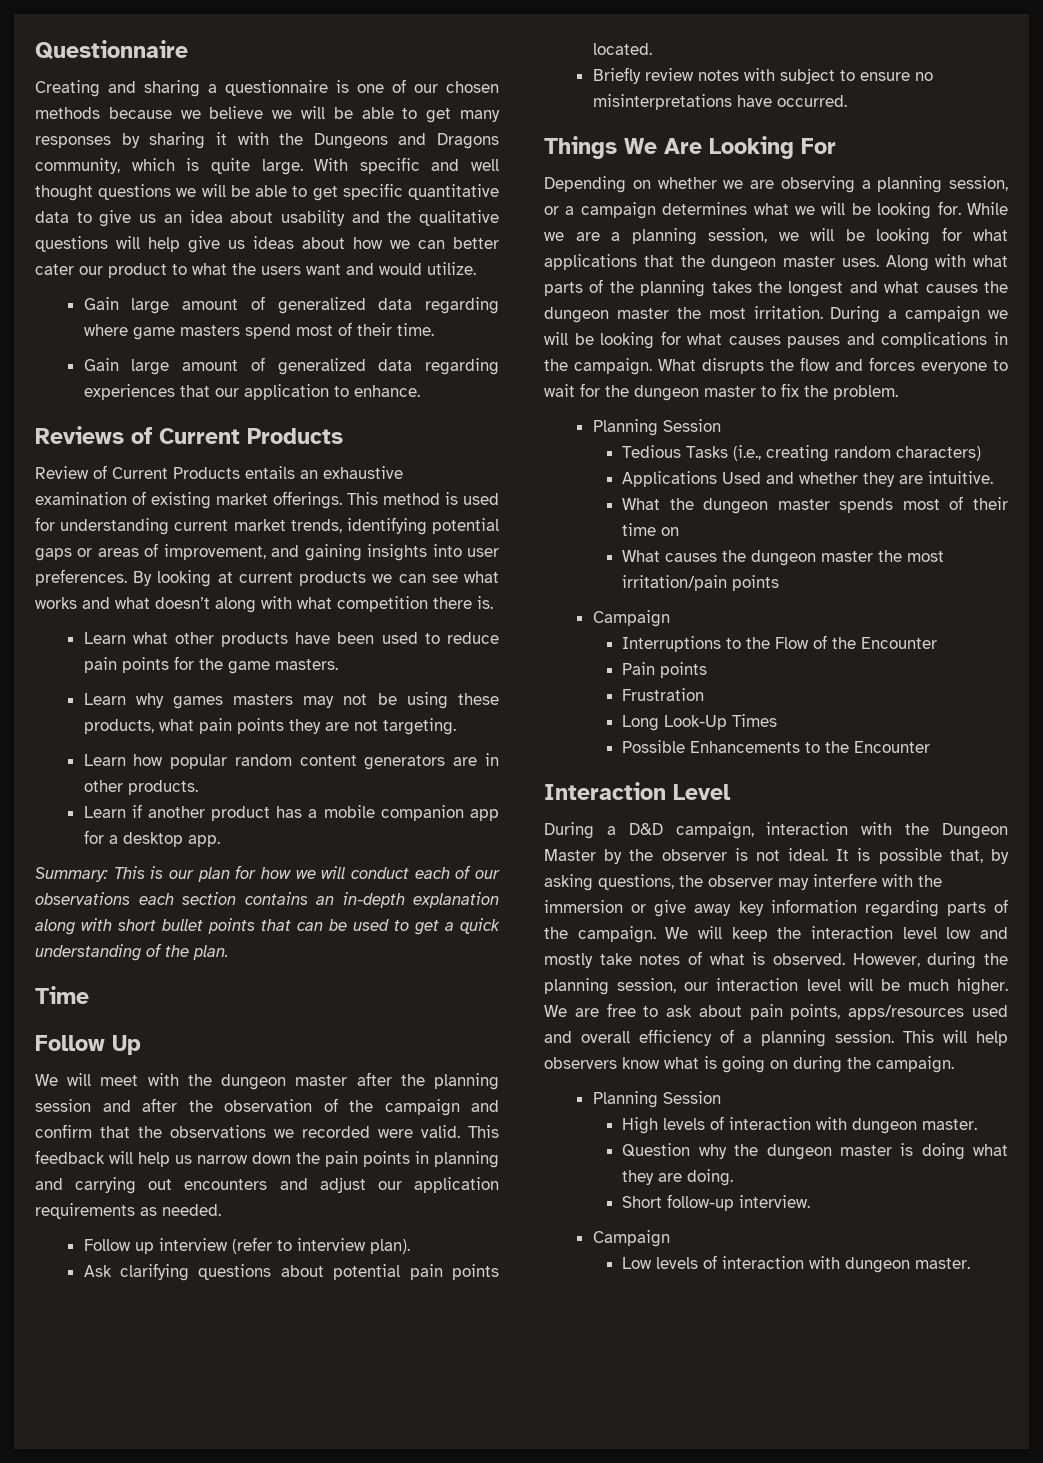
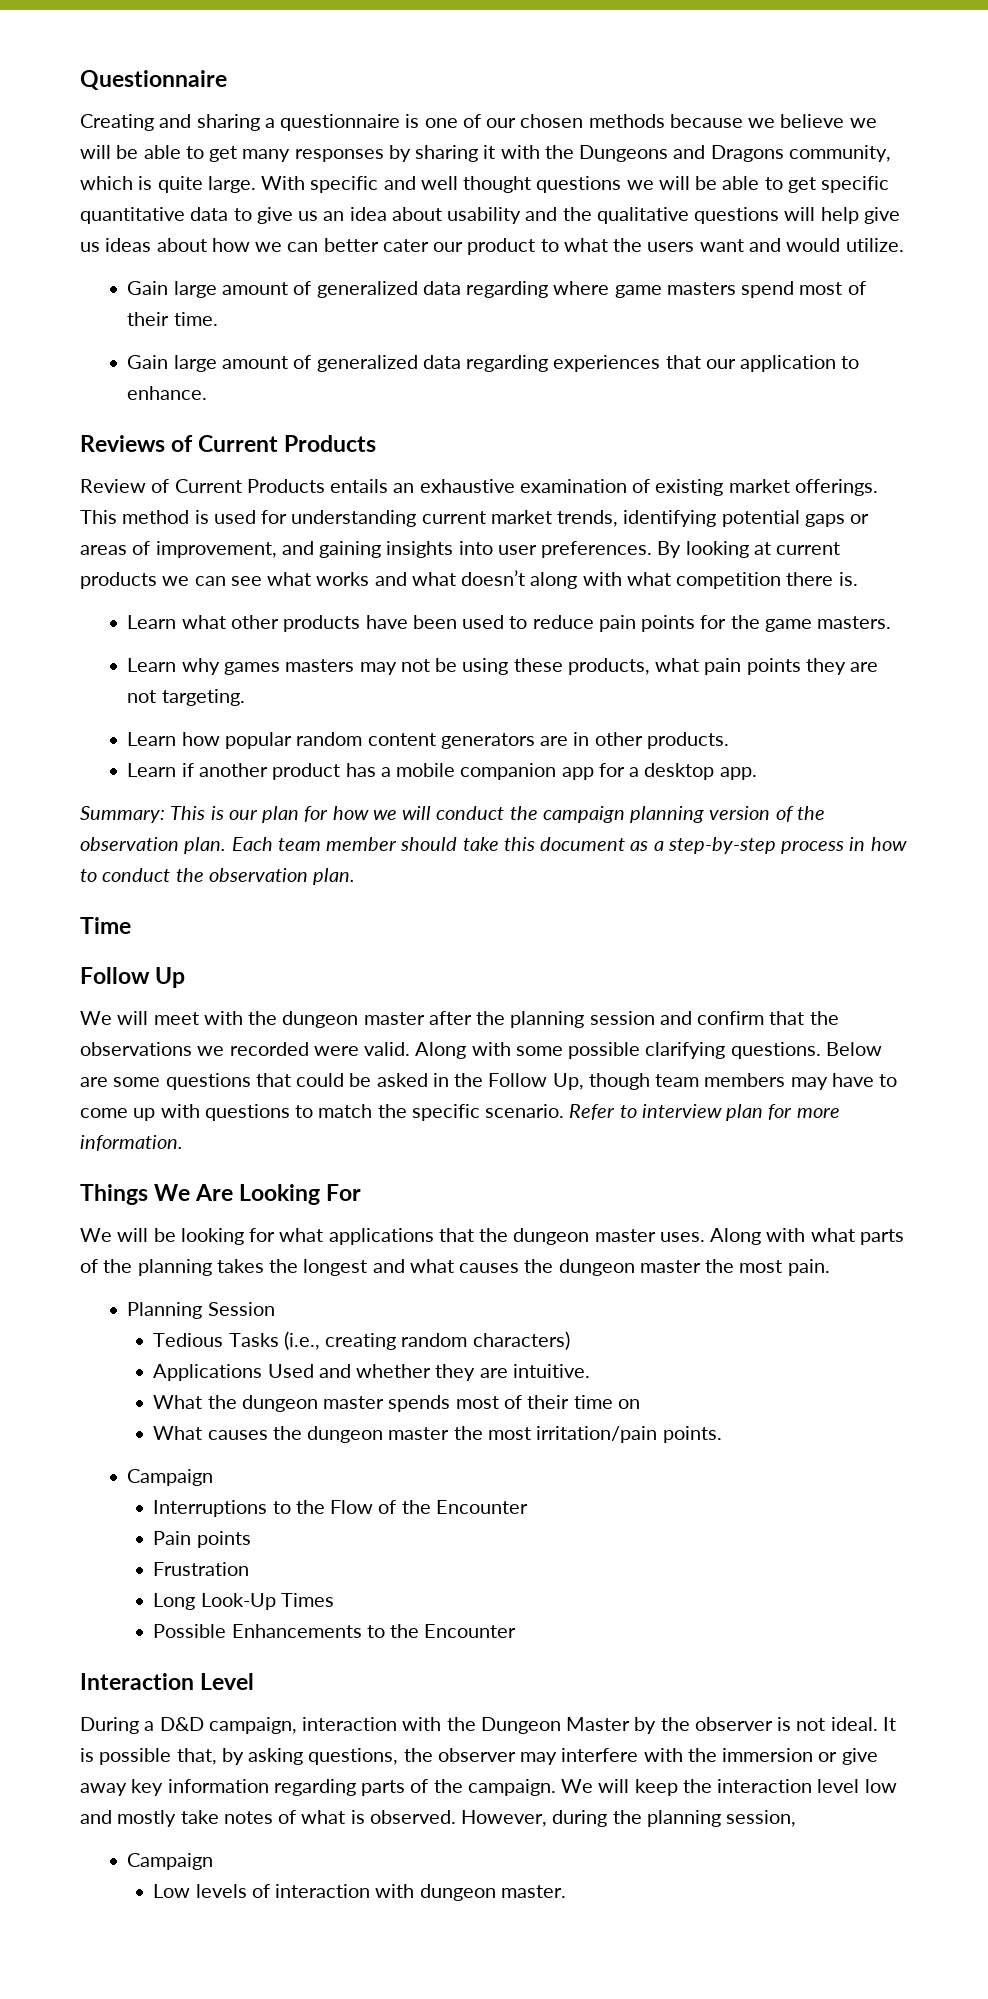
- Summary: This is our plan for how we will conduct each of our observations each section contains an in-depth explanation along with short bullet points that can be used to get a quick understanding of the plan.
+ Summary: This is our plan for how we will conduct the campaign planning version of the observation plan. Each team member should take this document as a step-by-step process in how to conduct the observation plan.
- We will meet with the dungeon master after the planning session and after the observation of the campaign and confirm that the observations we recorded were valid.
+ We will meet with the dungeon master after the planning session and confirm that the observations we recorded were valid.
- This feedback will help us narrow down the pain points in planning and carrying out encounters and adjust our application requirements as needed.
- Follow up interview (refer to interview plan).
- Ask clarifying questions about potential pain points located.
- Briefly review notes with subject to ensure no misinterpretations have occurred.
+ Along with some possible clarifying questions. Below are some questions that could be asked in the Follow Up, though team members may have to come up with questions to match the specific scenario. Refer to interview plan for more information.
- Depending on whether we are observing a planning session, or a campaign determines what we will be looking for. While we are a planning session, we will be looking for what applications that the dungeon master uses.
+ We will be looking for what applications that the dungeon master uses.
- Along with what parts of the planning takes the longest and what causes the dungeon master the most irritation. During a campaign we will be looking for what causes pauses and complications in the campaign. What disrupts the flow and forces everyone to wait for the dungeon master to fix the problem.
+ Along with what parts of the planning takes the longest and what causes the dungeon master the most pain.
- What causes the dungeon master the most irritation/pain points
+ What causes the dungeon master the most irritation/pain points.
- However, during the planning session, our interaction level will be much higher. We are free to ask about pain points, apps/resources used and overall efficiency of a planning session. This will help observers know what is going on during the campaign.
- Planning Session
- High levels of interaction with dungeon master.
- Question why the dungeon master is doing what they are doing.
- Short follow-up interview.
+ However, during the planning session,

